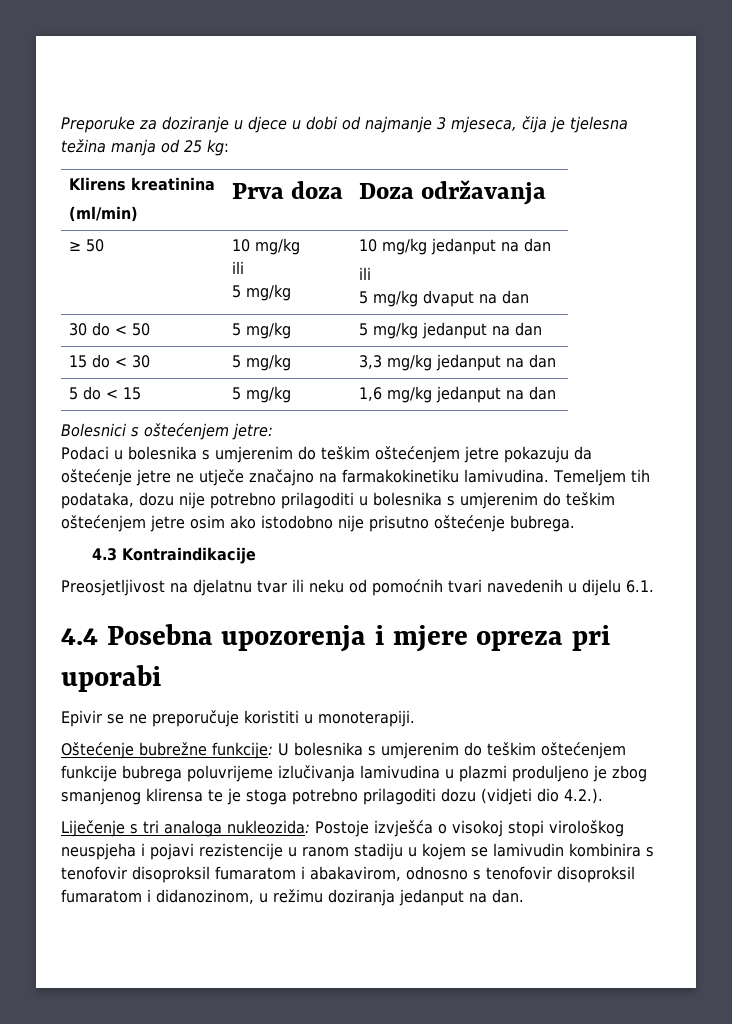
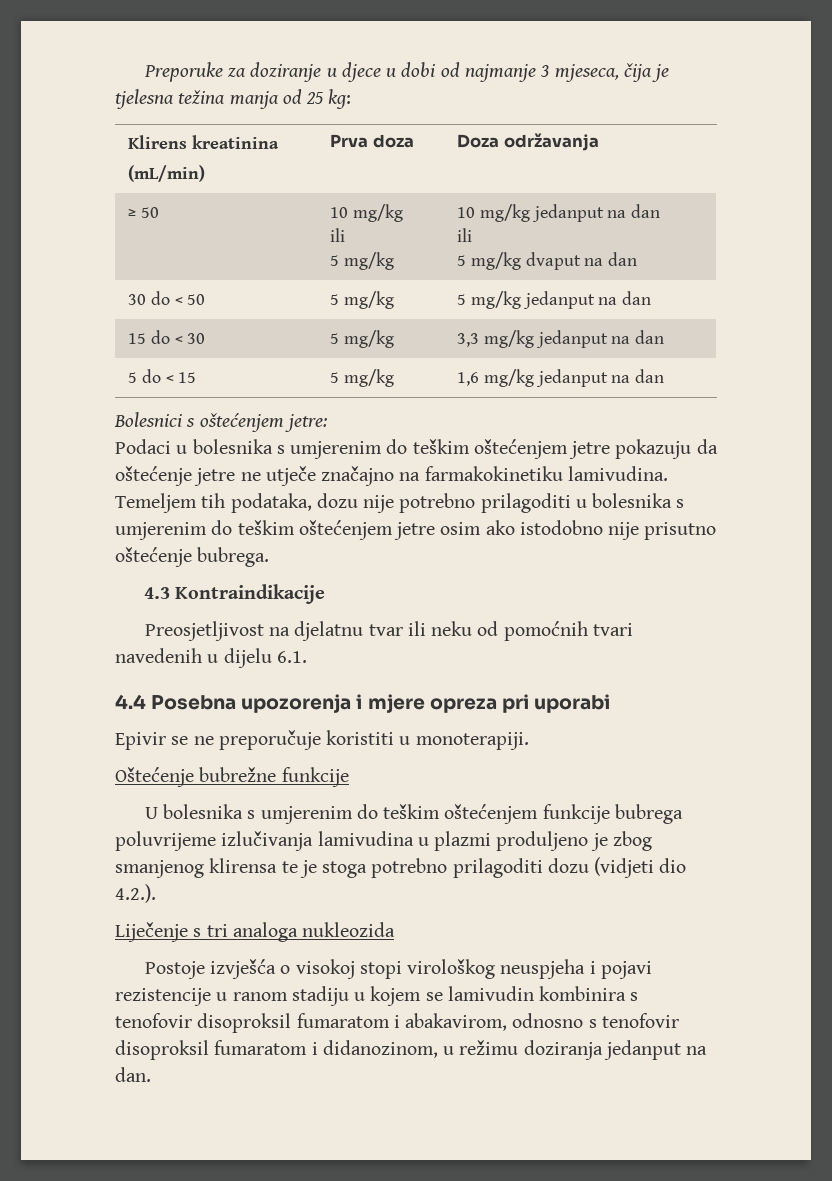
  Klirens kreatinina
- (ml/min) | Prva doza | Doza održavanja
+ (mL/min) | Prva doza | Doza održavanja
- Oštećenje bubrežne funkcije: U bolesnika s umjerenim do teškim oštećenjem funkcije bubrega poluvrijeme izlučivanja lamivudina u plazmi produljeno je zbog smanjenog klirensa te je stoga potrebno prilagoditi dozu (vidjeti dio 4.2.).
+ Oštećenje bubrežne funkcije
+ U bolesnika s umjerenim do teškim oštećenjem funkcije bubrega poluvrijeme izlučivanja lamivudina u plazmi produljeno je zbog smanjenog klirensa te je stoga potrebno prilagoditi dozu (vidjeti dio 4.2.).
- Liječenje s tri analoga nukleozida: Postoje izvješća o visokoj stopi virološkog neuspjeha i pojavi rezistencije u ranom stadiju u kojem se lamivudin kombinira s tenofovir disoproksil fumaratom i abakavirom, odnosno s tenofovir disoproksil fumaratom i didanozinom, u režimu doziranja jedanput na dan.
+ Liječenje s tri analoga nukleozida
+ Postoje izvješća o visokoj stopi virološkog neuspjeha i pojavi rezistencije u ranom stadiju u kojem se lamivudin kombinira s tenofovir disoproksil fumaratom i abakavirom, odnosno s tenofovir disoproksil fumaratom i didanozinom, u režimu doziranja jedanput na dan.

